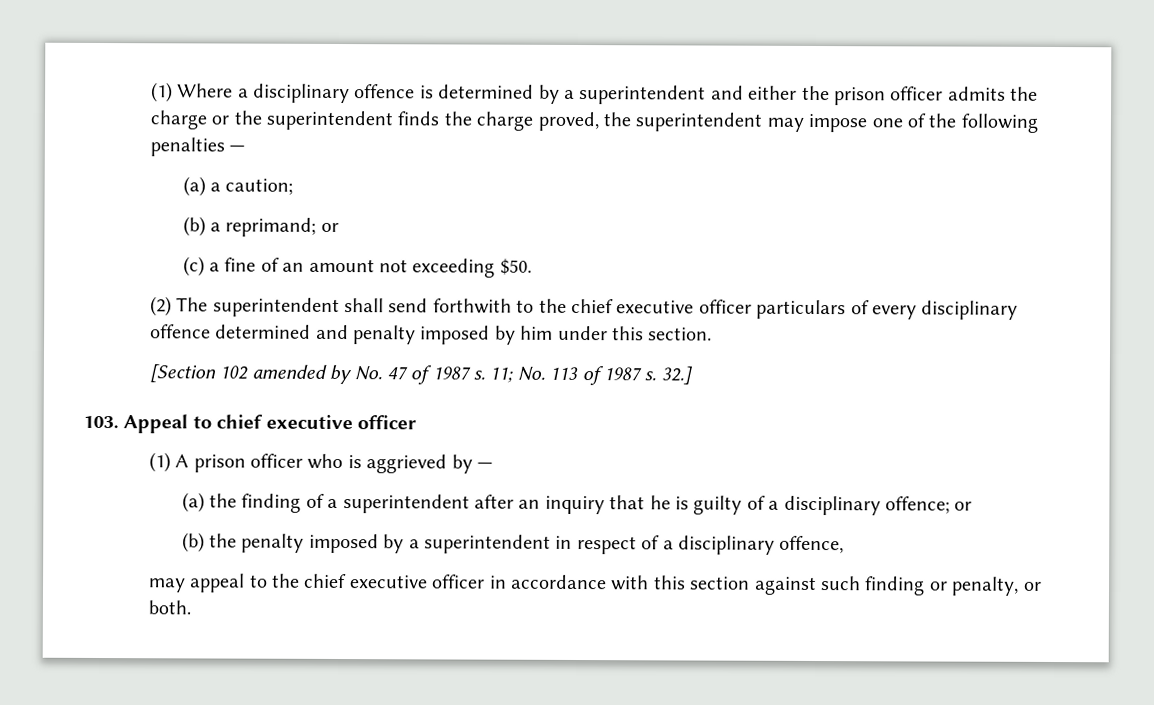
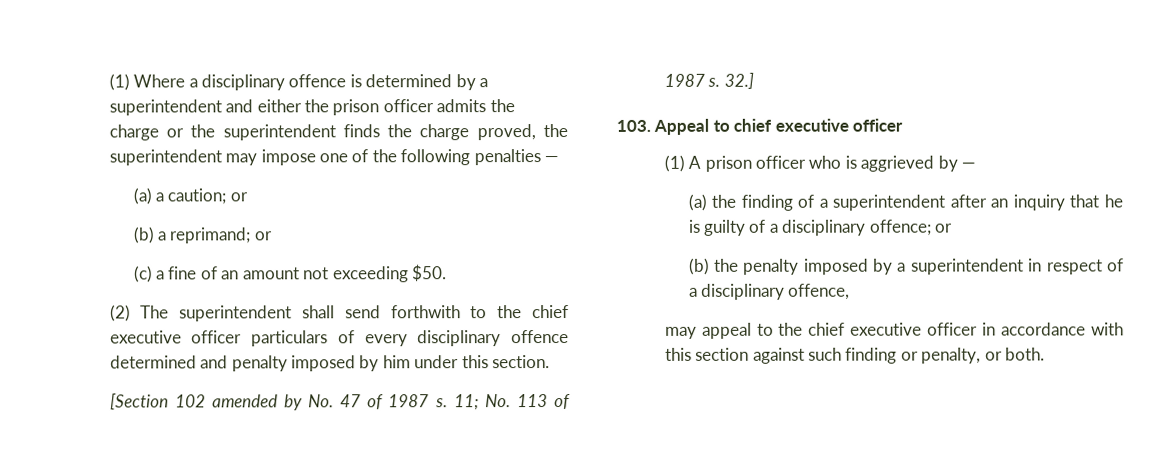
- (a) a caution;
+ (a) a caution; or

